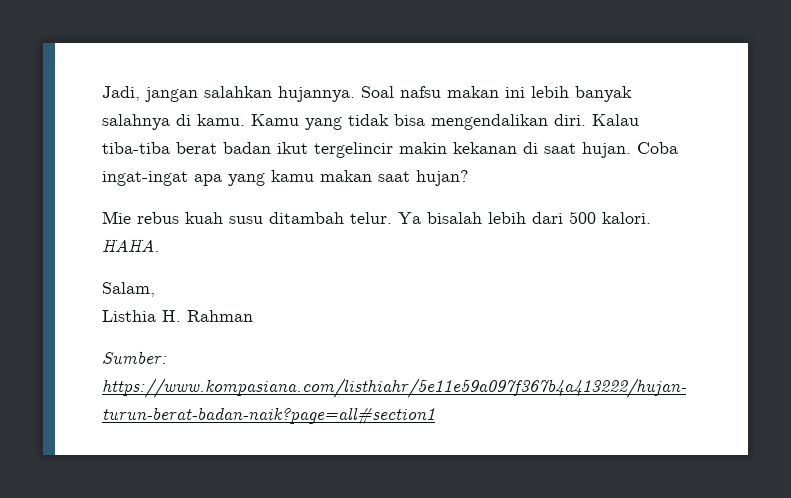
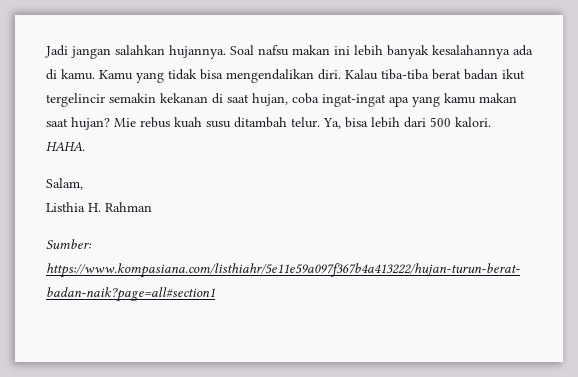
- Jadi, jangan salahkan hujannya.
+ Jadi jangan salahkan hujannya.
- Soal nafsu makan ini lebih banyak salahnya di kamu.
+ Soal nafsu makan ini lebih banyak kesalahannya ada di kamu.
- Kalau tiba-tiba berat badan ikut tergelincir makin kekanan di saat hujan. Coba ingat-ingat apa yang kamu makan saat hujan?
- Mie rebus kuah susu ditambah telur.
+ Kalau tiba-tiba berat badan ikut tergelincir semakin kekanan di saat hujan, coba ingat-ingat apa yang kamu makan saat hujan? Mie rebus kuah susu ditambah telur.
- Ya bisalah lebih dari 500 kalori.
+ Ya, bisa lebih dari 500 kalori.

